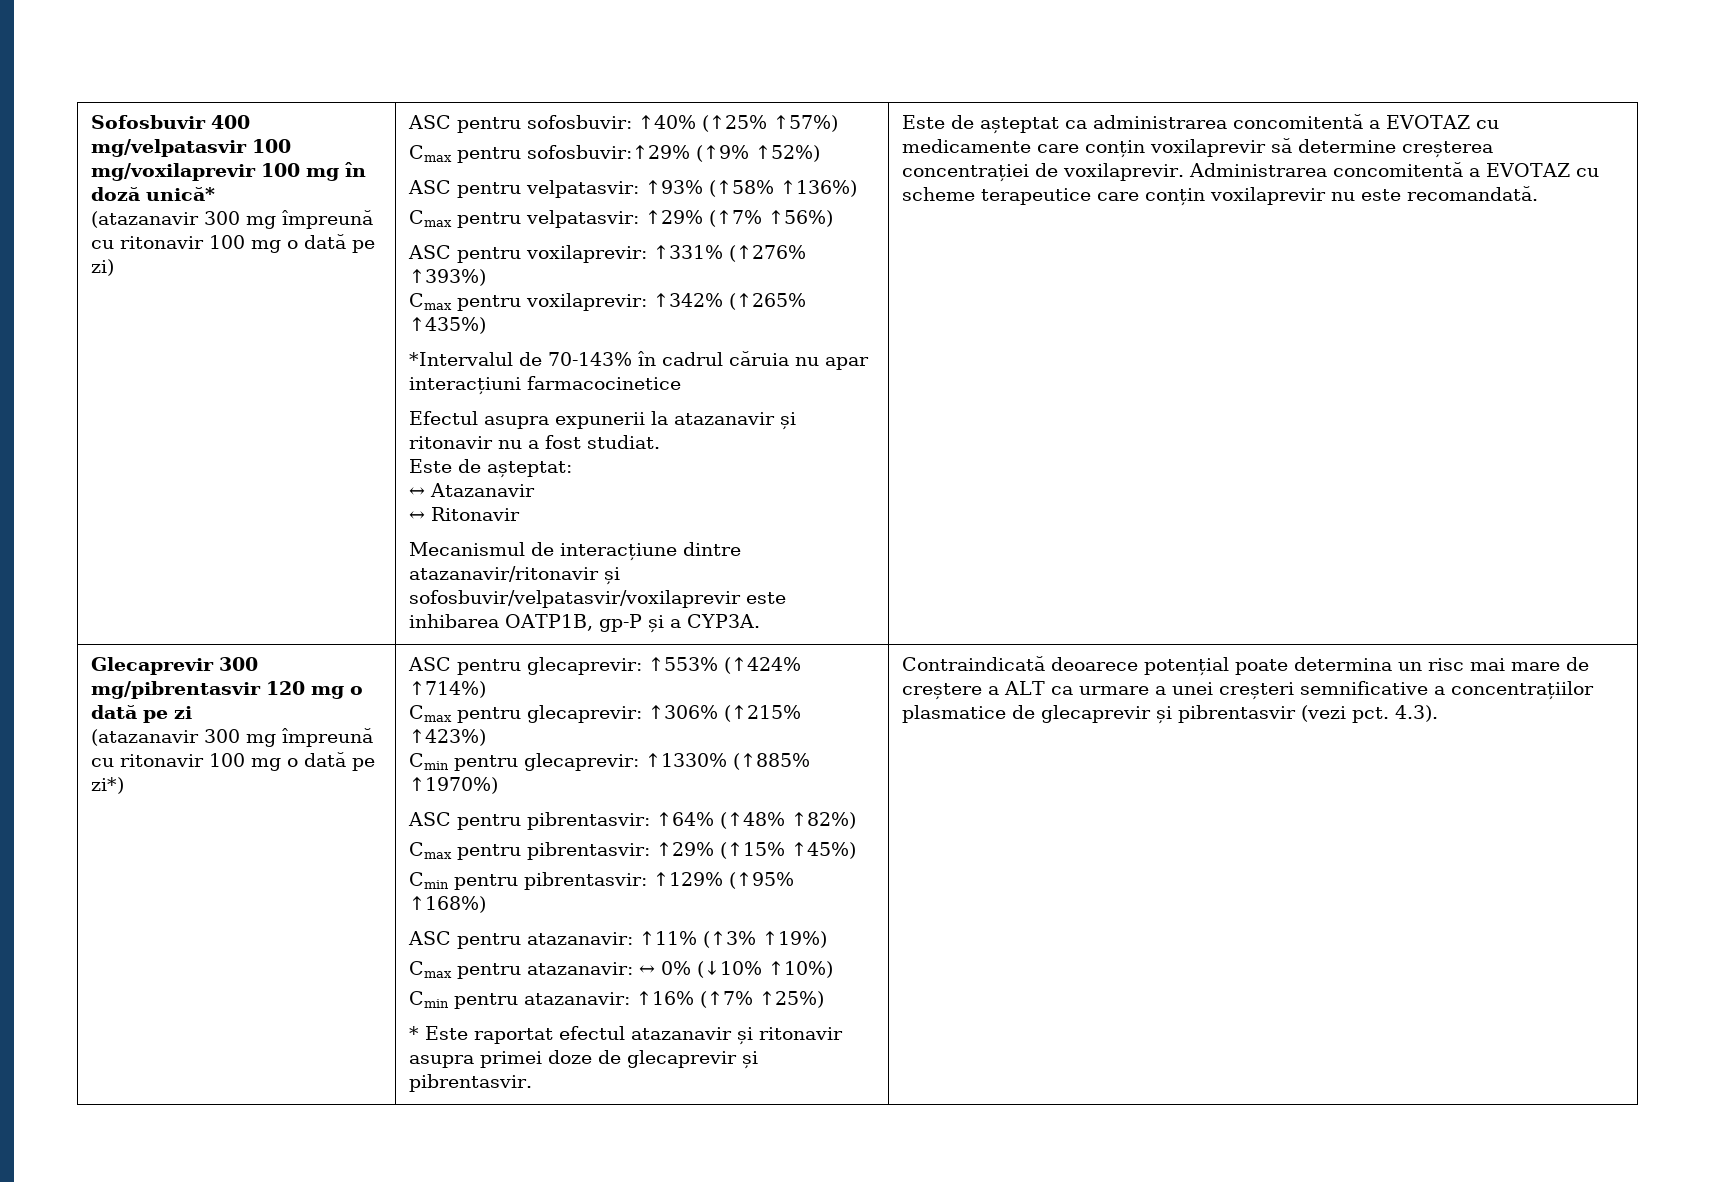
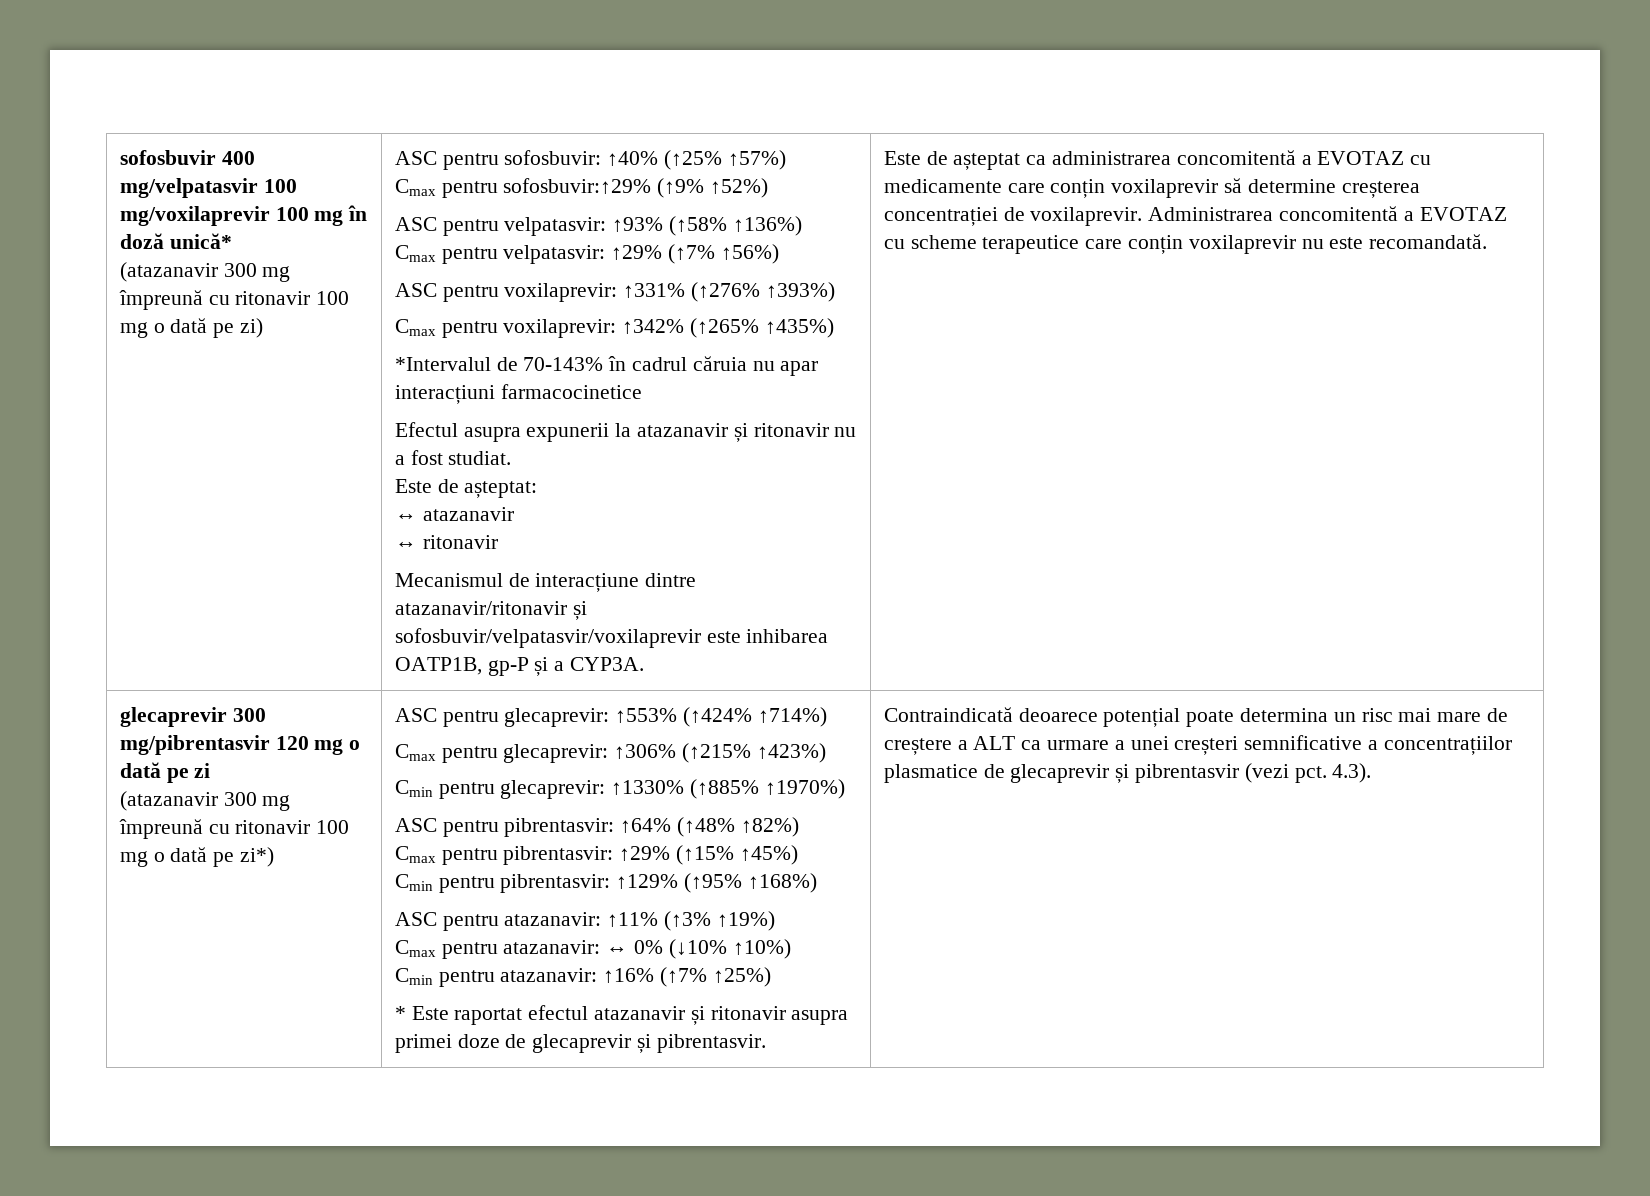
- Sofosbuvir 400 mg/velpatasvir 100 mg/voxilaprevir 100 mg în doză unică*
+ sofosbuvir 400 mg/velpatasvir 100 mg/voxilaprevir 100 mg în doză unică*
- ↔ Atazanavir
- ↔ Ritonavir
+ ↔ atazanavir
+ ↔ ritonavir
- Glecaprevir 300 mg/pibrentasvir 120 mg o dată pe zi
+ glecaprevir 300 mg/pibrentasvir 120 mg o dată pe zi

